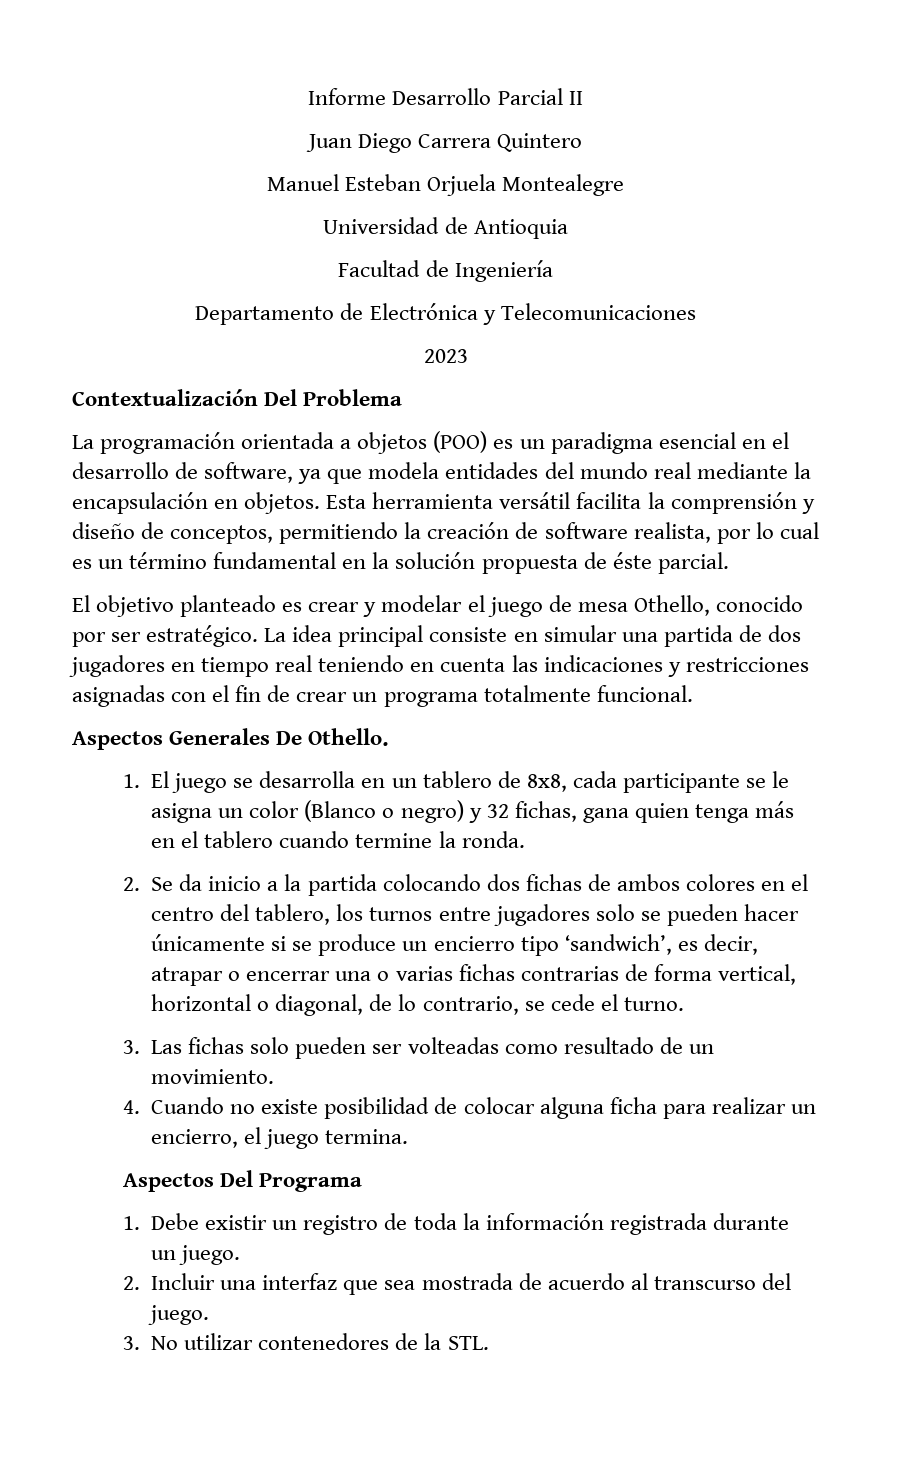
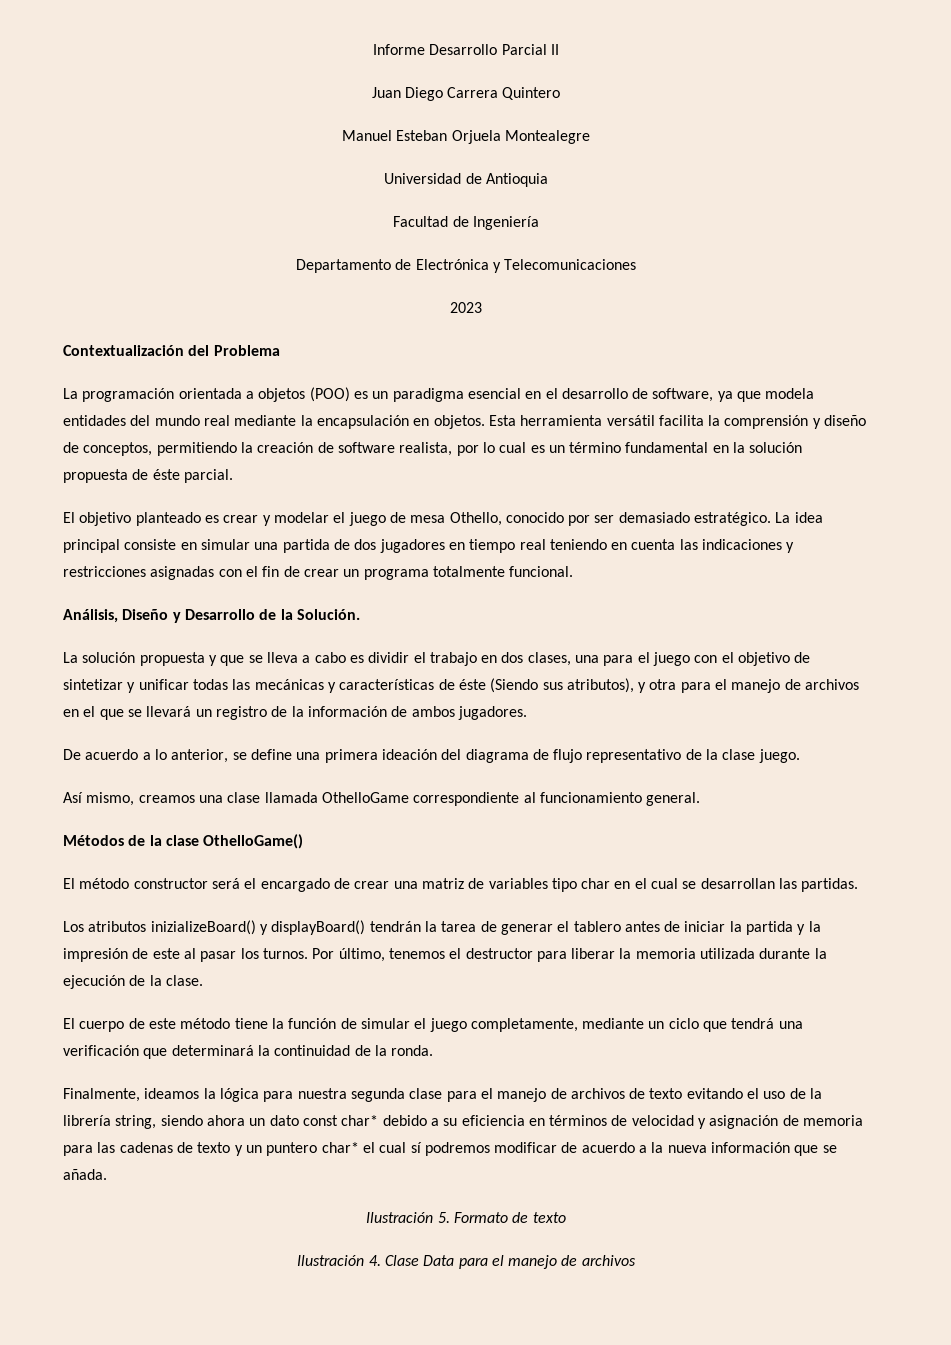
- Contextualización Del Problema
+ Contextualización del Problema
- El objetivo planteado es crear y modelar el juego de mesa Othello, conocido por ser estratégico.
+ El objetivo planteado es crear y modelar el juego de mesa Othello, conocido por ser demasiado estratégico.
- Aspectos Generales De Othello.
- 1. El juego se desarrolla en un tablero de 8x8, cada participante se le asigna un color (Blanco o negro) y 32 fichas, gana quien tenga más en el tablero cuando termine la ronda.
- 2. Se da inicio a la partida colocando dos fichas de ambos colores en el centro del tablero, los turnos entre jugadores solo se pueden hacer únicamente si se produce un encierro tipo ‘sandwich’, es decir, atrapar o encerrar una o varias fichas contrarias de forma vertical, horizontal o diagonal, de lo contrario, se cede el turno.
- 3. Las fichas solo pueden ser volteadas como resultado de un movimiento.
- 4. Cuando no existe posibilidad de colocar alguna ficha para realizar un encierro, el juego termina.
- Aspectos Del Programa
- 1. Debe existir un registro de toda la información registrada durante un juego.
- 2. Incluir una interfaz que sea mostrada de acuerdo al transcurso del juego.
- 3. No utilizar contenedores de la STL.
+ Análisis, Diseño y Desarrollo de la Solución.
+ La solución propuesta y que se lleva a cabo es dividir el trabajo en dos clases, una para el juego con el objetivo de sintetizar y unificar todas las mecánicas y características de éste (Siendo sus atributos), y otra para el manejo de archivos en el que se llevará un registro de la información de ambos jugadores.
+ De acuerdo a lo anterior, se define una primera ideación del diagrama de flujo representativo de la clase juego.
+ Así mismo, creamos una clase llamada OthelloGame correspondiente al funcionamiento general.
+ Métodos de la clase OthelloGame()
+ El método constructor será el encargado de crear una matriz de variables tipo char en el cual se desarrollan las partidas.
+ Los atributos inizializeBoard() y displayBoard() tendrán la tarea de generar el tablero antes de iniciar la partida y la impresión de este al pasar los turnos. Por último, tenemos el destructor para liberar la memoria utilizada durante la ejecución de la clase.
+ El cuerpo de este método tiene la función de simular el juego completamente, mediante un ciclo que tendrá una verificación que determinará la continuidad de la ronda.
+ Finalmente, ideamos la lógica para nuestra segunda clase para el manejo de archivos de texto evitando el uso de la librería string, siendo ahora un dato const char* debido a su eficiencia en términos de velocidad y asignación de memoria para las cadenas de texto y un puntero char* el cual sí podremos modificar de acuerdo a la nueva información que se añada.
+ Ilustración 5. Formato de texto
+ Ilustración 4. Clase Data para el manejo de archivos

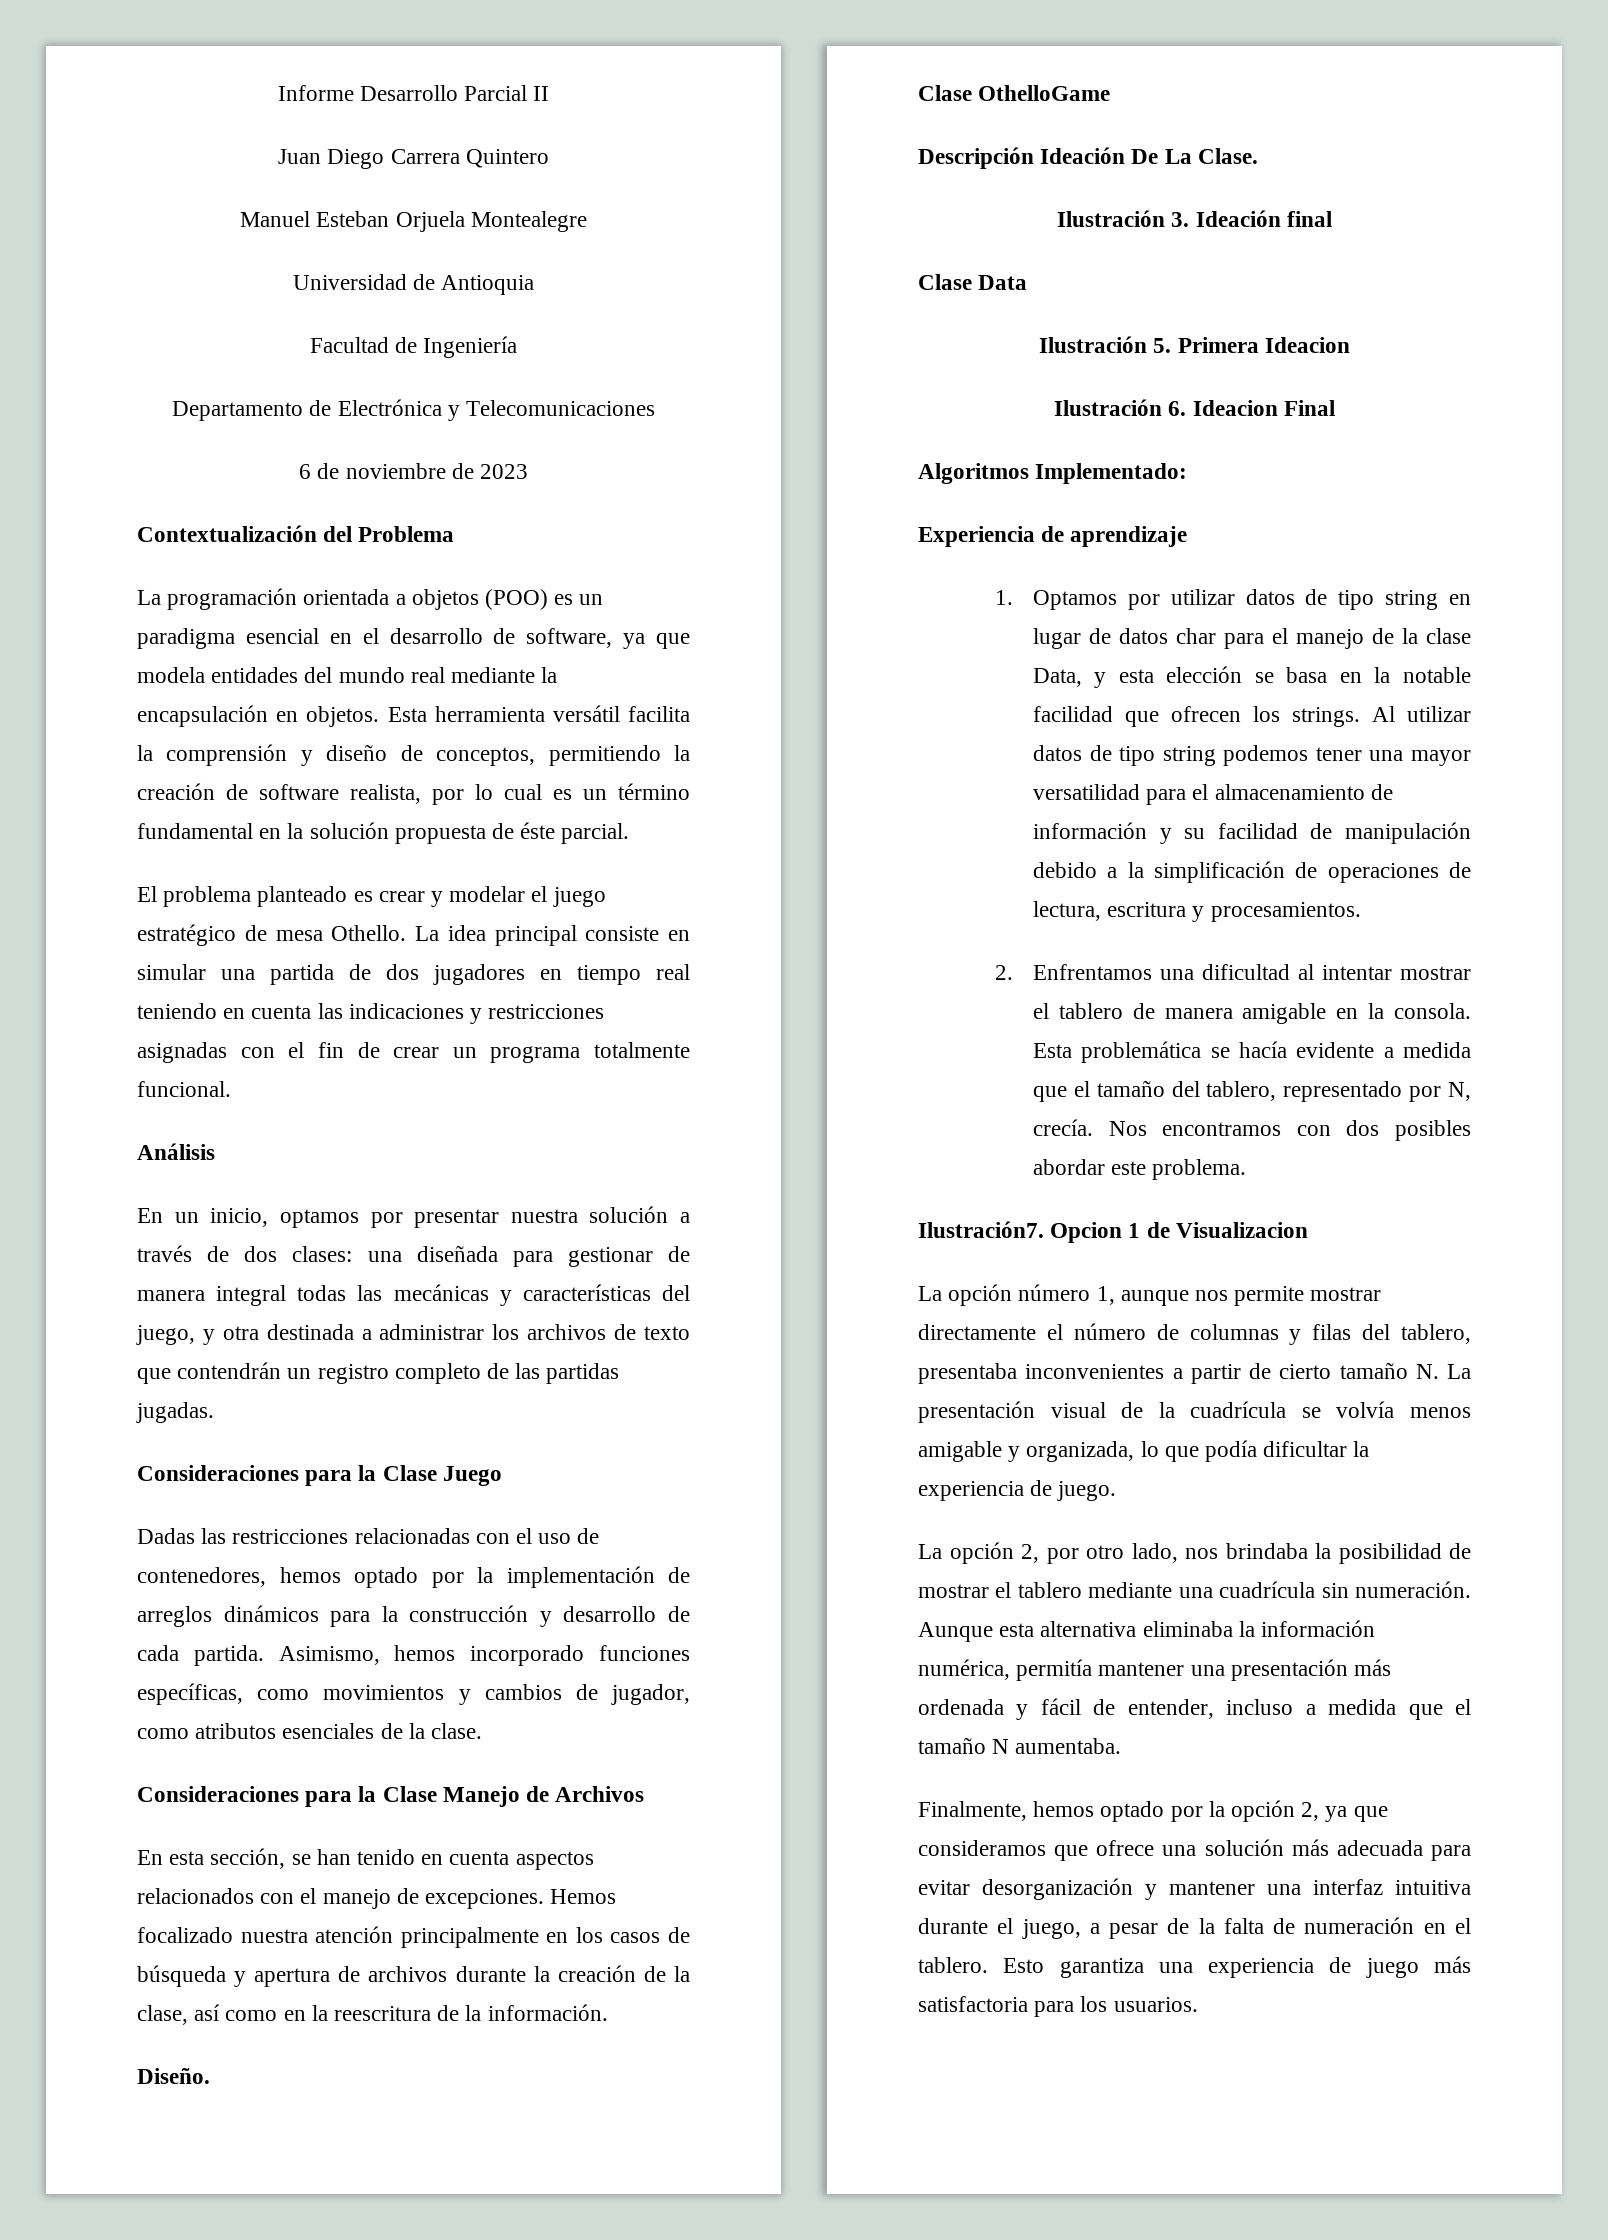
- 2023
+ 6 de noviembre de 2023
- El objetivo planteado es crear y modelar el juego de mesa Othello, conocido por ser demasiado estratégico.
+ El problema planteado es crear y modelar el juego estratégico de mesa Othello.
- Análisis, Diseño y Desarrollo de la Solución.
- La solución propuesta y que se lleva a cabo es dividir el trabajo en dos clases, una para el juego con el objetivo de sintetizar y unificar todas las mecánicas y características de éste (Siendo sus atributos), y otra para el manejo de archivos en el que se llevará un registro de la información de ambos jugadores.
- De acuerdo a lo anterior, se define una primera ideación del diagrama de flujo representativo de la clase juego.
- Así mismo, creamos una clase llamada OthelloGame correspondiente al funcionamiento general.
- Métodos de la clase OthelloGame()
- El método constructor será el encargado de crear una matriz de variables tipo char en el cual se desarrollan las partidas.
- Los atributos inizializeBoard() y displayBoard() tendrán la tarea de generar el tablero antes de iniciar la partida y la impresión de este al pasar los turnos. Por último, tenemos el destructor para liberar la memoria utilizada durante la ejecución de la clase.
- El cuerpo de este método tiene la función de simular el juego completamente, mediante un ciclo que tendrá una verificación que determinará la continuidad de la ronda.
- Finalmente, ideamos la lógica para nuestra segunda clase para el manejo de archivos de texto evitando el uso de la librería string, siendo ahora un dato const char* debido a su eficiencia en términos de velocidad y asignación de memoria para las cadenas de texto y un puntero char* el cual sí podremos modificar de acuerdo a la nueva información que se añada.
- Ilustración 5. Formato de texto
- Ilustración 4. Clase Data para el manejo de archivos
+ Análisis
+ En un inicio, optamos por presentar nuestra solución a través de dos clases: una diseñada para gestionar de manera integral todas las mecánicas y características del juego, y otra destinada a administrar los archivos de texto que contendrán un registro completo de las partidas jugadas.
+ Consideraciones para la Clase Juego
+ Dadas las restricciones relacionadas con el uso de contenedores, hemos optado por la implementación de arreglos dinámicos para la construcción y desarrollo de cada partida. Asimismo, hemos incorporado funciones específicas, como movimientos y cambios de jugador, como atributos esenciales de la clase.
+ Consideraciones para la Clase Manejo de Archivos
+ En esta sección, se han tenido en cuenta aspectos relacionados con el manejo de excepciones. Hemos focalizado nuestra atención principalmente en los casos de búsqueda y apertura de archivos durante la creación de la clase, así como en la reescritura de la información.
+ Diseño.
+ Clase OthelloGame
+ Descripción Ideación De La Clase.
+ Ilustración 3. Ideación final
+ Clase Data
+ Ilustración 5. Primera Ideacion
+ Ilustración 6. Ideacion Final
+ Algoritmos Implementado:
+ Experiencia de aprendizaje
+ 1. Optamos por utilizar datos de tipo string en lugar de datos char para el manejo de la clase Data, y esta elección se basa en la notable facilidad que ofrecen los strings. Al utilizar datos de tipo string podemos tener una mayor versatilidad para el almacenamiento de información y su facilidad de manipulación debido a la simplificación de operaciones de lectura, escritura y procesamientos.
+ 2. Enfrentamos una dificultad al intentar mostrar el tablero de manera amigable en la consola. Esta problemática se hacía evidente a medida que el tamaño del tablero, representado por N, crecía. Nos encontramos con dos posibles abordar este problema.
+ Ilustración7. Opcion 1 de Visualizacion
+ La opción número 1, aunque nos permite mostrar directamente el número de columnas y filas del tablero, presentaba inconvenientes a partir de cierto tamaño N. La presentación visual de la cuadrícula se volvía menos amigable y organizada, lo que podía dificultar la experiencia de juego.
+ La opción 2, por otro lado, nos brindaba la posibilidad de mostrar el tablero mediante una cuadrícula sin numeración. Aunque esta alternativa eliminaba la información numérica, permitía mantener una presentación más ordenada y fácil de entender, incluso a medida que el tamaño N aumentaba.
+ Finalmente, hemos optado por la opción 2, ya que consideramos que ofrece una solución más adecuada para evitar desorganización y mantener una interfaz intuitiva durante el juego, a pesar de la falta de numeración en el tablero. Esto garantiza una experiencia de juego más satisfactoria para los usuarios.

